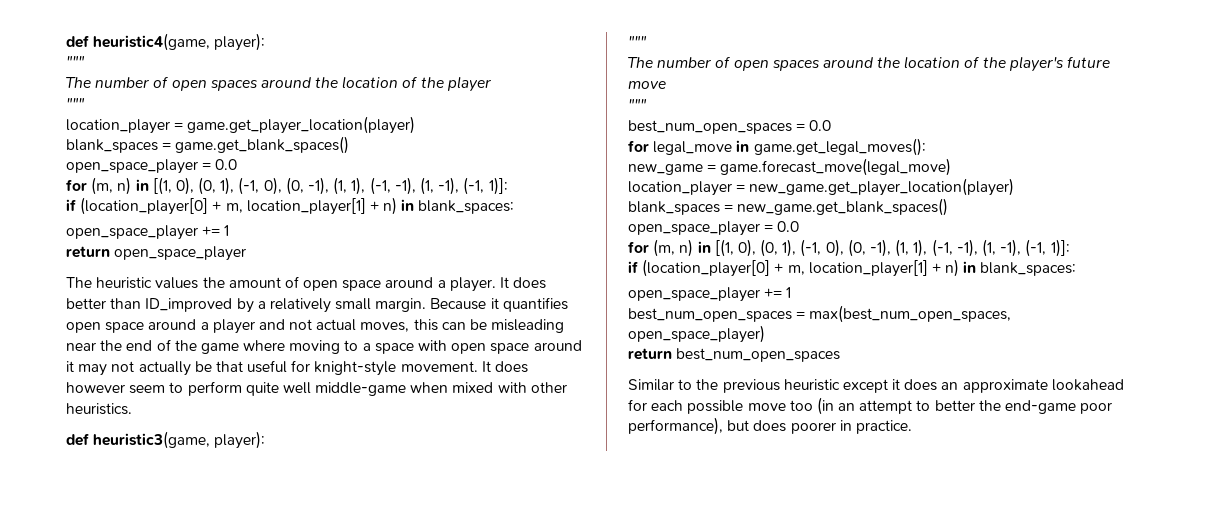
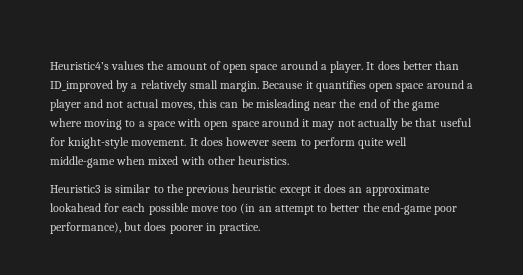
- def heuristic4(game, player):
- """
- The number of open spaces around the location of the player
- """
- location_player = game.get_player_location(player)
- blank_spaces = game.get_blank_spaces()
- open_space_player = 0.0
- for (m, n) in [(1, 0), (0, 1), (-1, 0), (0, -1), (1, 1), (-1, -1), (1, -1), (-1, 1)]:
- if (location_player[0] + m, location_player[1] + n) in blank_spaces:
- open_space_player += 1
- return open_space_player
- The heuristic values the amount of open space around a player.
+ Heuristic4’s values the amount of open space around a player.
- def heuristic3(game, player):
- """
- The number of open spaces around the location of the player's future move
- """
- best_num_open_spaces = 0.0
- for legal_move in game.get_legal_moves():
- new_game = game.forecast_move(legal_move)
- location_player = new_game.get_player_location(player)
- blank_spaces = new_game.get_blank_spaces()
- open_space_player = 0.0
- for (m, n) in [(1, 0), (0, 1), (-1, 0), (0, -1), (1, 1), (-1, -1), (1, -1), (-1, 1)]:
- if (location_player[0] + m, location_player[1] + n) in blank_spaces:
- open_space_player += 1
- best_num_open_spaces = max(best_num_open_spaces, open_space_player)
- return best_num_open_spaces
- Similar to the previous heuristic except it does an approximate lookahead for each possible move too (in an attempt to better the end-game poor performance), but does poorer in practice.
+ Heuristic3 is similar to the previous heuristic except it does an approximate lookahead for each possible move too (in an attempt to better the end-game poor performance), but does poorer in practice.

